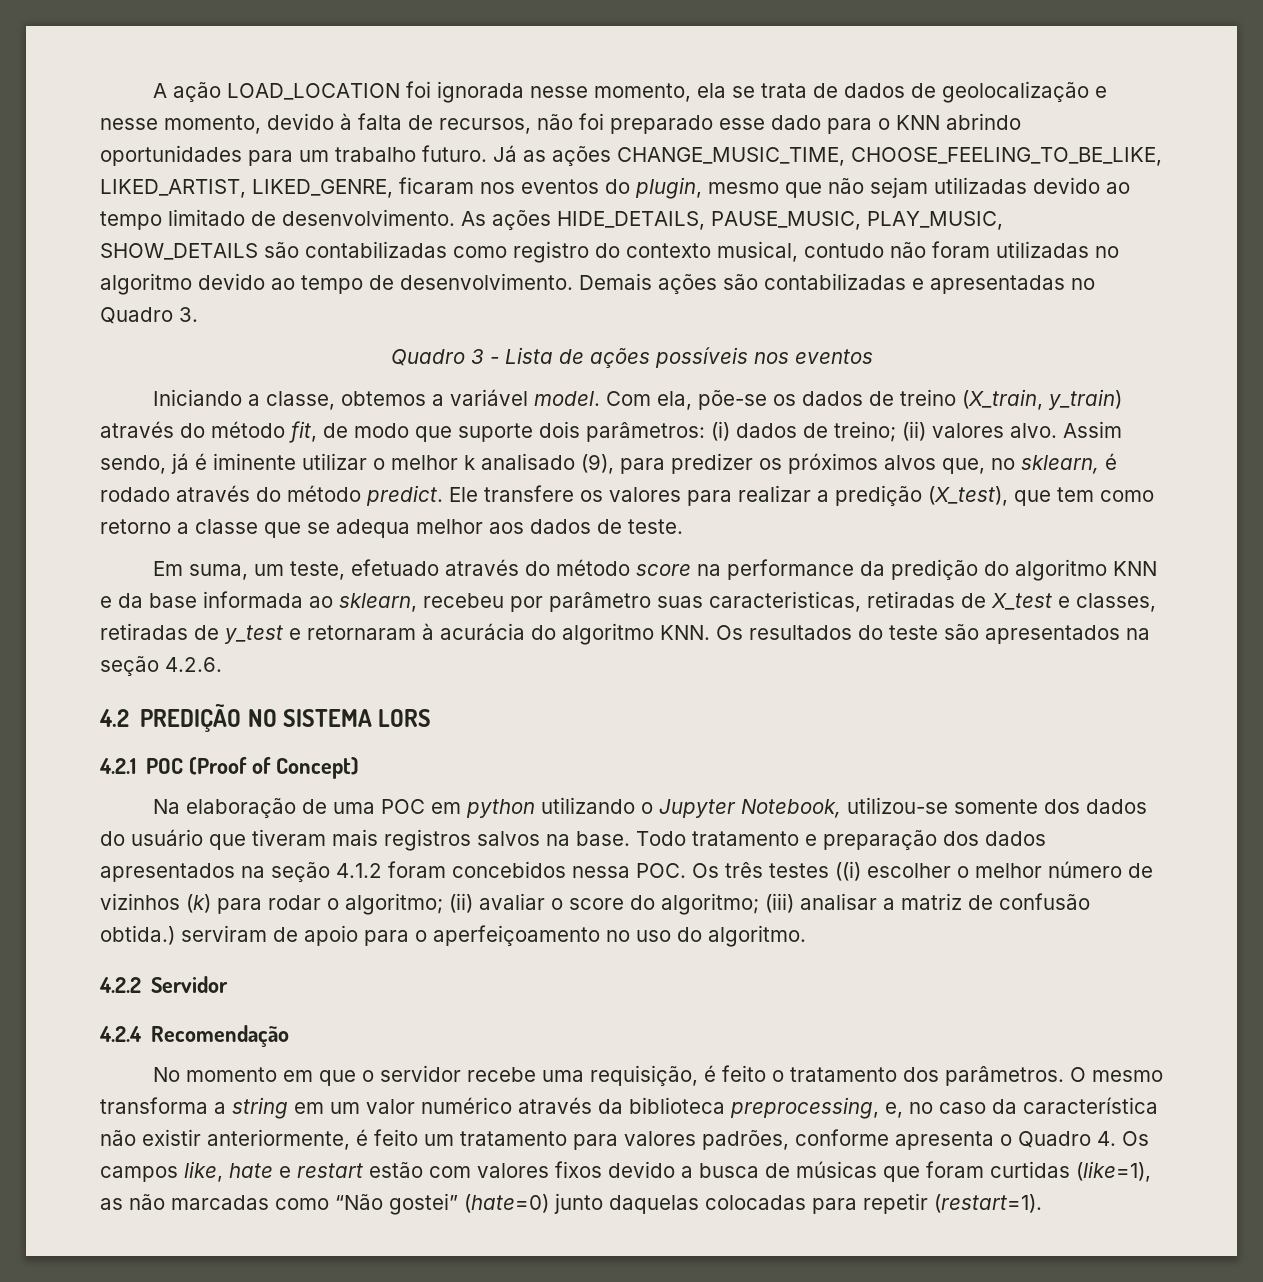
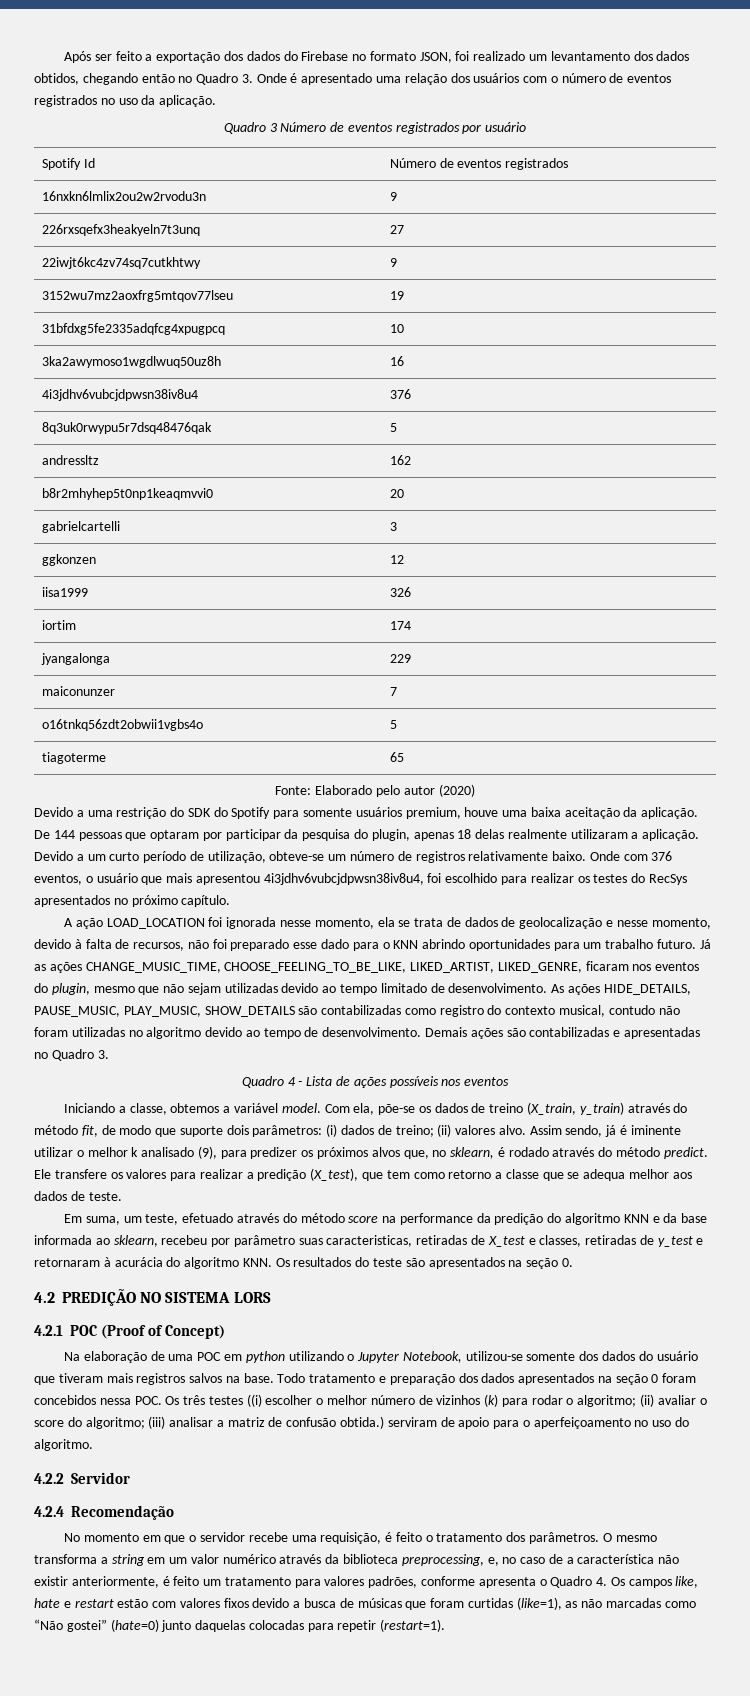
+ Após ser feito a exportação dos dados do Firebase no formato JSON, foi realizado um levantamento dos dados obtidos, chegando então no Quadro 3. Onde é apresentado uma relação dos usuários com o número de eventos registrados no uso da aplicação.
+ Quadro 3 Número de eventos registrados por usuário
+ Spotify Id | Número de eventos registrados
+ 16nxkn6lmlix2ou2w2rvodu3n | 9
+ 226rxsqefx3heakyeln7t3unq | 27
+ 22iwjt6kc4zv74sq7cutkhtwy | 9
+ 3152wu7mz2aoxfrg5mtqov77lseu | 19
+ 31bfdxg5fe2335adqfcg4xpugpcq | 10
+ 3ka2awymoso1wgdlwuq50uz8h | 16
+ 4i3jdhv6vubcjdpwsn38iv8u4 | 376
+ 8q3uk0rwypu5r7dsq48476qak | 5
+ andressltz | 162
+ b8r2mhyhep5t0np1keaqmvvi0 | 20
+ gabrielcartelli | 3
+ ggkonzen | 12
+ iisa1999 | 326
+ iortim | 174
+ jyangalonga | 229
+ maiconunzer | 7
+ o16tnkq56zdt2obwii1vgbs4o | 5
+ tiagoterme | 65
+ Fonte: Elaborado pelo autor (2020)
+ Devido a uma restrição do SDK do Spotify para somente usuários premium, houve uma baixa aceitação da aplicação. De 144 pessoas que optaram por participar da pesquisa do plugin, apenas 18 delas realmente utilizaram a aplicação. Devido a um curto período de utilização, obteve-se um número de registros relativamente baixo. Onde com 376 eventos, o usuário que mais apresentou 4i3jdhv6vubcjdpwsn38iv8u4, foi escolhido para realizar os testes do RecSys apresentados no próximo capítulo.
- Quadro 3 - Lista de ações possíveis nos eventos
+ Quadro 4 - Lista de ações possíveis nos eventos
- Em suma, um teste, efetuado através do método score na performance da predição do algoritmo KNN e da base informada ao sklearn, recebeu por parâmetro suas caracteristicas, retiradas de X_test e classes, retiradas de y_test e retornaram à acurácia do algoritmo KNN. Os resultados do teste são apresentados na seção 4.2.6.
+ Em suma, um teste, efetuado através do método score na performance da predição do algoritmo KNN e da base informada ao sklearn, recebeu por parâmetro suas caracteristicas, retiradas de X_test e classes, retiradas de y_test e retornaram à acurácia do algoritmo KNN. Os resultados do teste são apresentados na seção 0.
- Todo tratamento e preparação dos dados apresentados na seção 4.1.2 foram concebidos nessa POC. Os três testes ((i) escolher o melhor número de vizinhos (k) para rodar o algoritmo; (ii) avaliar o score do algoritmo; (iii) analisar a matriz de confusão obtida.) serviram de apoio para o aperfeiçoamento no uso do algoritmo.
+ Todo tratamento e preparação dos dados apresentados na seção 0 foram concebidos nessa POC. Os três testes ((i) escolher o melhor número de vizinhos (k) para rodar o algoritmo; (ii) avaliar o score do algoritmo; (iii) analisar a matriz de confusão obtida.) serviram de apoio para o aperfeiçoamento no uso do algoritmo.
- O mesmo transforma a string em um valor numérico através da biblioteca preprocessing, e, no caso da característica não existir anteriormente, é feito um tratamento para valores padrões, conforme apresenta o Quadro 4. Os campos like, hate e restart estão com valores fixos devido a busca de músicas que foram curtidas (like=1), as não marcadas como “Não gostei” (hate=0) junto daquelas colocadas para repetir (restart=1).
+ O mesmo transforma a string em um valor numérico através da biblioteca preprocessing, e, no caso de a característica não existir anteriormente, é feito um tratamento para valores padrões, conforme apresenta o Quadro 4. Os campos like, hate e restart estão com valores fixos devido a busca de músicas que foram curtidas (like=1), as não marcadas como “Não gostei” (hate=0) junto daquelas colocadas para repetir (restart=1).

